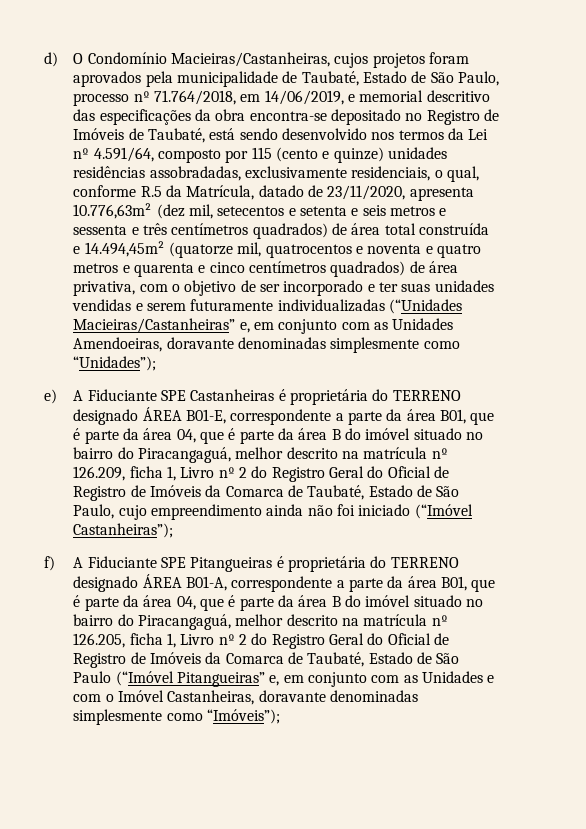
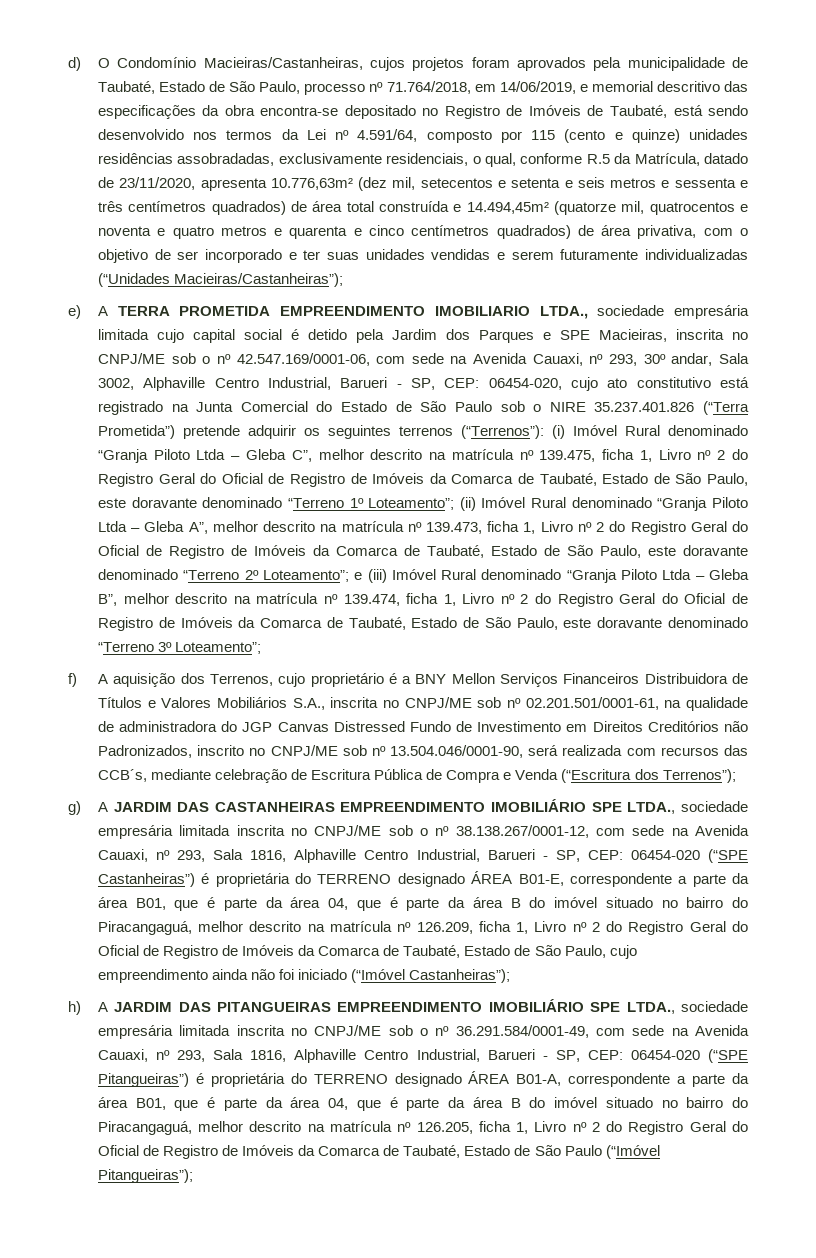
- d) O Condomínio Macieiras/Castanheiras, cujos projetos foram aprovados pela municipalidade de Taubaté, Estado de São Paulo, processo nº 71.764/2018, em 14/06/2019, e memorial descritivo das especificações da obra encontra-se depositado no Registro de Imóveis de Taubaté, está sendo desenvolvido nos termos da Lei nº 4.591/64, composto por 115 (cento e quinze) unidades residências assobradadas, exclusivamente residenciais, o qual, conforme R.5 da Matrícula, datado de 23/11/2020, apresenta 10.776,63m² (dez mil, setecentos e setenta e seis metros e sessenta e três centímetros quadrados) de área total construída e 14.494,45m² (quatorze mil, quatrocentos e noventa e quatro metros e quarenta e cinco centímetros quadrados) de área privativa, com o objetivo de ser incorporado e ter suas unidades vendidas e serem futuramente individualizadas (“Unidades Macieiras/Castanheiras” e, em conjunto com as Unidades Amendoeiras, doravante denominadas simplesmente como “Unidades”);
- e) A Fiduciante SPE Castanheiras é proprietária do TERRENO designado ÁREA B01-E, correspondente a parte da área B01, que é parte da área 04, que é parte da área B do imóvel situado no bairro do Piracangaguá, melhor descrito na matrícula nº 126.209, ficha 1, Livro nº 2 do Registro Geral do Oficial de Registro de Imóveis da Comarca de Taubaté, Estado de São Paulo, cujo empreendimento ainda não foi iniciado (“Imóvel Castanheiras”);
+ d) O Condomínio Macieiras/Castanheiras, cujos projetos foram aprovados pela municipalidade de Taubaté, Estado de São Paulo, processo nº 71.764/2018, em 14/06/2019, e memorial descritivo das especificações da obra encontra-se depositado no Registro de Imóveis de Taubaté, está sendo desenvolvido nos termos da Lei nº 4.591/64, composto por 115 (cento e quinze) unidades residências assobradadas, exclusivamente residenciais, o qual, conforme R.5 da Matrícula, datado de 23/11/2020, apresenta 10.776,63m² (dez mil, setecentos e setenta e seis metros e sessenta e três centímetros quadrados) de área total construída e 14.494,45m² (quatorze mil, quatrocentos e noventa e quatro metros e quarenta e cinco centímetros quadrados) de área privativa, com o objetivo de ser incorporado e ter suas unidades vendidas e serem futuramente individualizadas (“Unidades Macieiras/Castanheiras”);
+ e) A TERRA PROMETIDA EMPREENDIMENTO IMOBILIARIO LTDA., sociedade empresária limitada cujo capital social é detido pela Jardim dos Parques e SPE Macieiras, inscrita no CNPJ/ME sob o nº 42.547.169/0001-06, com sede na Avenida Cauaxi, nº 293, 30º andar, Sala 3002, Alphaville Centro Industrial, Barueri - SP, CEP: 06454-020, cujo ato constitutivo está registrado na Junta Comercial do Estado de São Paulo sob o NIRE 35.237.401.826 (“Terra Prometida”) pretende adquirir os seguintes terrenos (“Terrenos”): (i) Imóvel Rural denominado “Granja Piloto Ltda – Gleba C”, melhor descrito na matrícula nº 139.475, ficha 1, Livro nº 2 do Registro Geral do Oficial de Registro de Imóveis da Comarca de Taubaté, Estado de São Paulo, este doravante denominado “Terreno 1º Loteamento”; (ii) Imóvel Rural denominado “Granja Piloto Ltda – Gleba A”, melhor descrito na matrícula nº 139.473, ficha 1, Livro nº 2 do Registro Geral do Oficial de Registro de Imóveis da Comarca de Taubaté, Estado de São Paulo, este doravante denominado “Terreno 2º Loteamento”; e (iii) Imóvel Rural denominado “Granja Piloto Ltda – Gleba B”, melhor descrito na matrícula nº 139.474, ficha 1, Livro nº 2 do Registro Geral do Oficial de Registro de Imóveis da Comarca de Taubaté, Estado de São Paulo, este doravante denominado “Terreno 3º Loteamento”;
+ f) A aquisição dos Terrenos, cujo proprietário é a BNY Mellon Serviços Financeiros Distribuidora de Títulos e Valores Mobiliários S.A., inscrita no CNPJ/ME sob nº 02.201.501/0001-61, na qualidade de administradora do JGP Canvas Distressed Fundo de Investimento em Direitos Creditórios não Padronizados, inscrito no CNPJ/ME sob nº 13.504.046/0001-90, será realizada com recursos das CCB´s, mediante celebração de Escritura Pública de Compra e Venda (“Escritura dos Terrenos”);
+ g) A JARDIM DAS CASTANHEIRAS EMPREENDIMENTO IMOBILIÁRIO SPE LTDA., sociedade empresária limitada inscrita no CNPJ/ME sob o nº 38.138.267/0001-12, com sede na Avenida Cauaxi, nº 293, Sala 1816, Alphaville Centro Industrial, Barueri - SP, CEP: 06454-020 (“SPE Castanheiras”) é proprietária do TERRENO designado ÁREA B01-E, correspondente a parte da área B01, que é parte da área 04, que é parte da área B do imóvel situado no bairro do Piracangaguá, melhor descrito na matrícula nº 126.209, ficha 1, Livro nº 2 do Registro Geral do Oficial de Registro de Imóveis da Comarca de Taubaté, Estado de São Paulo, cujo empreendimento ainda não foi iniciado (“Imóvel Castanheiras”);
- f) A Fiduciante SPE Pitangueiras é proprietária do TERRENO designado ÁREA B01-A, correspondente a parte da área B01, que é parte da área 04, que é parte da área B do imóvel situado no bairro do Piracangaguá, melhor descrito na matrícula nº 126.205, ficha 1, Livro nº 2 do Registro Geral do Oficial de Registro de Imóveis da Comarca de Taubaté, Estado de São Paulo (“Imóvel Pitangueiras” e, em conjunto com as Unidades e com o Imóvel Castanheiras, doravante denominadas simplesmente como “Imóveis”);
+ h) A JARDIM DAS PITANGUEIRAS EMPREENDIMENTO IMOBILIÁRIO SPE LTDA., sociedade empresária limitada inscrita no CNPJ/ME sob o nº 36.291.584/0001-49, com sede na Avenida Cauaxi, nº 293, Sala 1816, Alphaville Centro Industrial, Barueri - SP, CEP: 06454-020 (“SPE Pitangueiras”) é proprietária do TERRENO designado ÁREA B01-A, correspondente a parte da área B01, que é parte da área 04, que é parte da área B do imóvel situado no bairro do Piracangaguá, melhor descrito na matrícula nº 126.205, ficha 1, Livro nº 2 do Registro Geral do Oficial de Registro de Imóveis da Comarca de Taubaté, Estado de São Paulo (“Imóvel Pitangueiras”);

